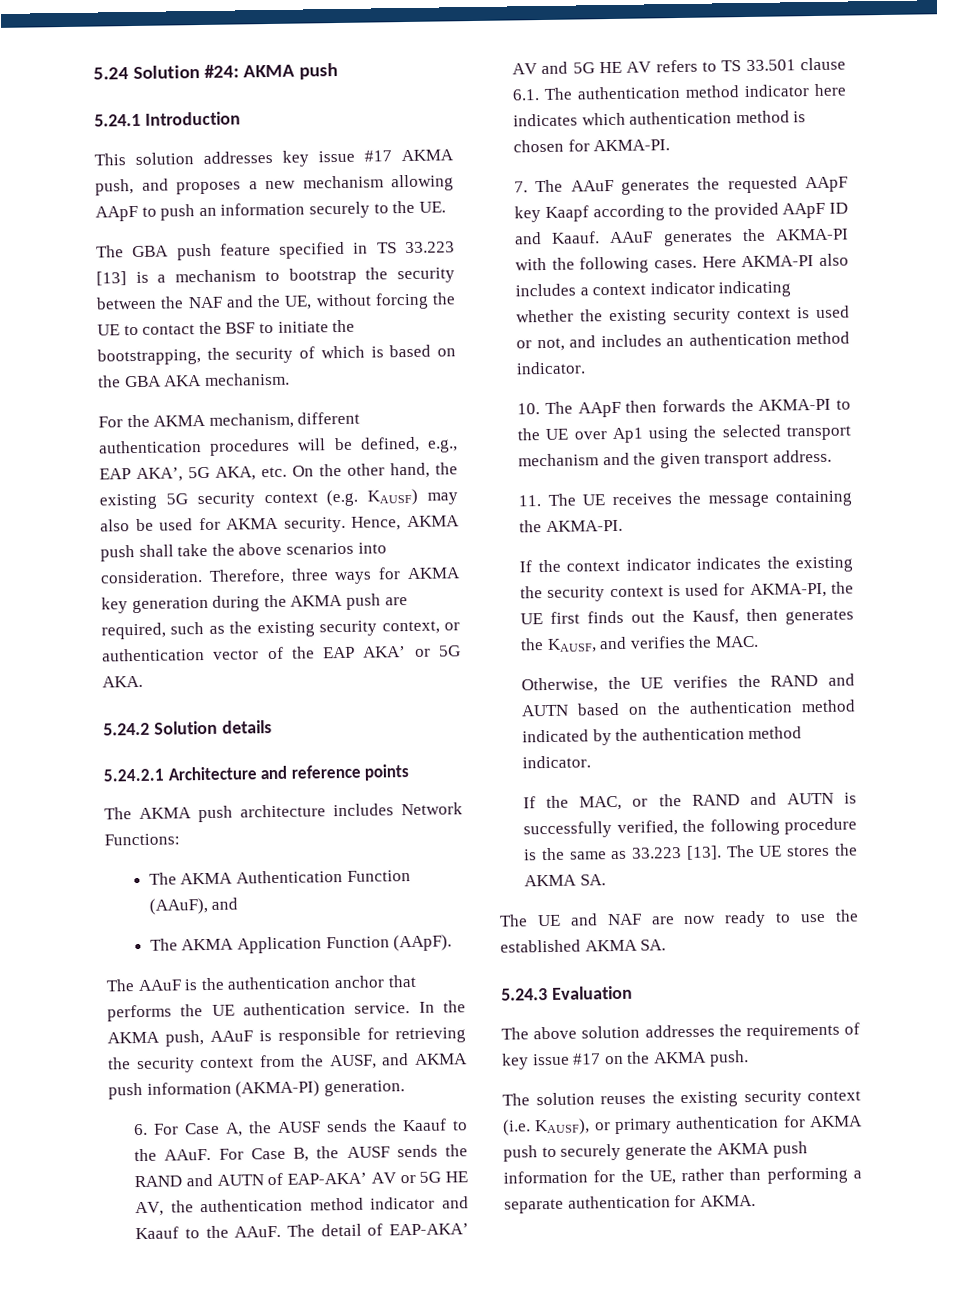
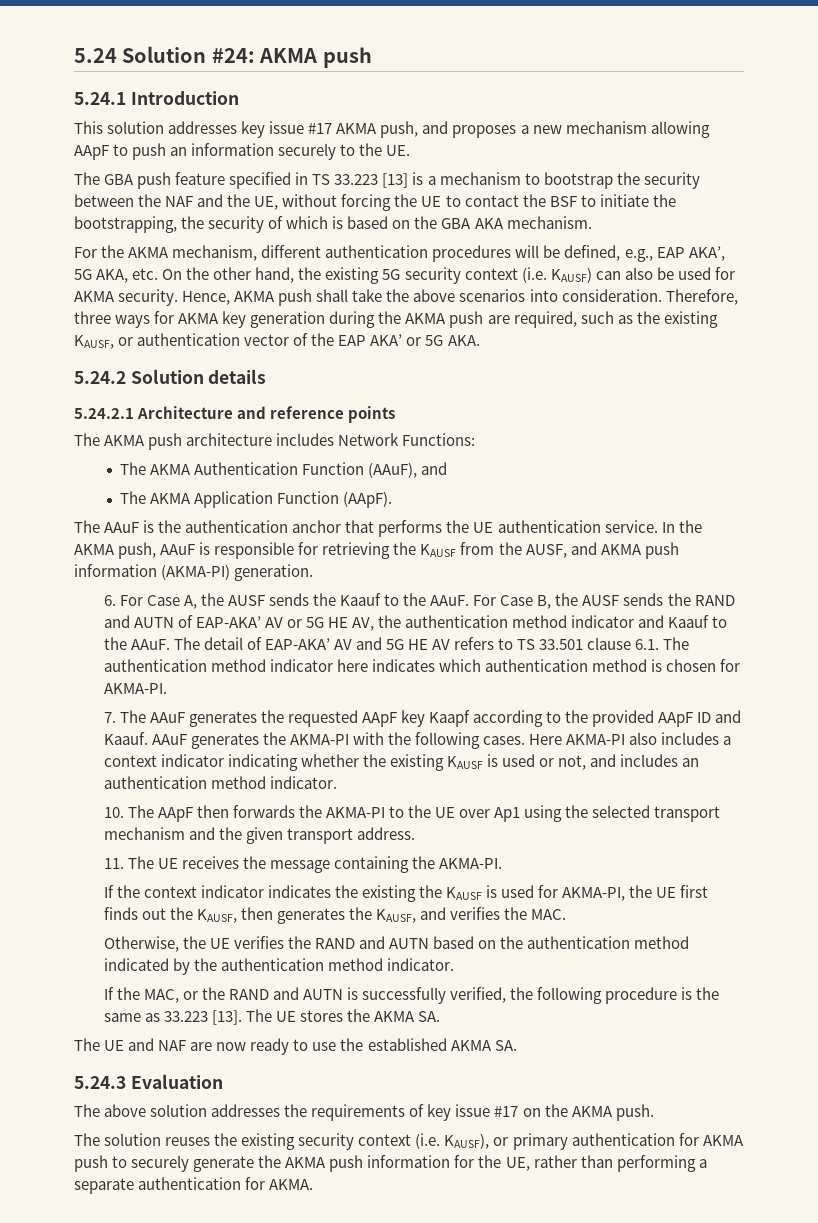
- For the AKMA mechanism, different authentication procedures will be defined, e.g., EAP AKA’, 5G AKA, etc. On the other hand, the existing 5G security context (e.g. KAUSF) may also be used for AKMA security.
+ For the AKMA mechanism, different authentication procedures will be defined, e.g., EAP AKA’, 5G AKA, etc. On the other hand, the existing 5G security context (i.e. KAUSF) can also be used for AKMA security.
- Therefore, three ways for AKMA key generation during the AKMA push are required, such as the existing security context, or authentication vector of the EAP AKA’ or 5G AKA.
+ Therefore, three ways for AKMA key generation during the AKMA push are required, such as the existing KAUSF, or authentication vector of the EAP AKA’ or 5G AKA.
- In the AKMA push, AAuF is responsible for retrieving the security context from the AUSF, and AKMA push information (AKMA-PI) generation.
+ In the AKMA push, AAuF is responsible for retrieving the KAUSF from the AUSF, and AKMA push information (AKMA-PI) generation.
- Here AKMA-PI also includes a context indicator indicating whether the existing security context is used or not, and includes an authentication method indicator.
+ Here AKMA-PI also includes a context indicator indicating whether the existing KAUSF is used or not, and includes an authentication method indicator.
- If the context indicator indicates the existing the security context is used for AKMA-PI, the UE first finds out the Kausf, then generates the KAUSF, and verifies the MAC.
+ If the context indicator indicates the existing the KAUSF is used for AKMA-PI, the UE first finds out the KAUSF, then generates the KAUSF, and verifies the MAC.

